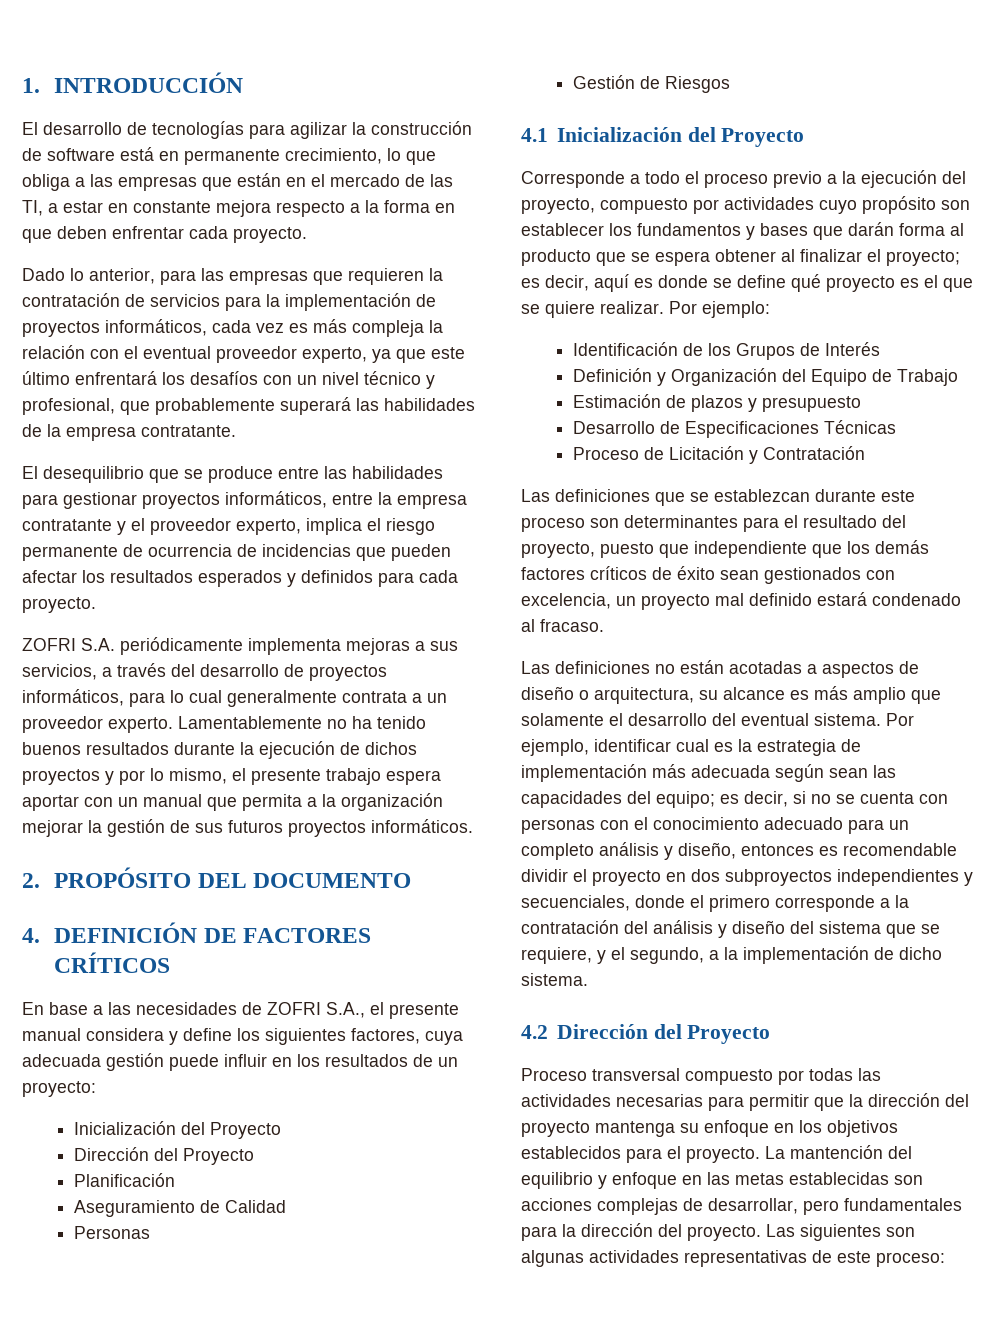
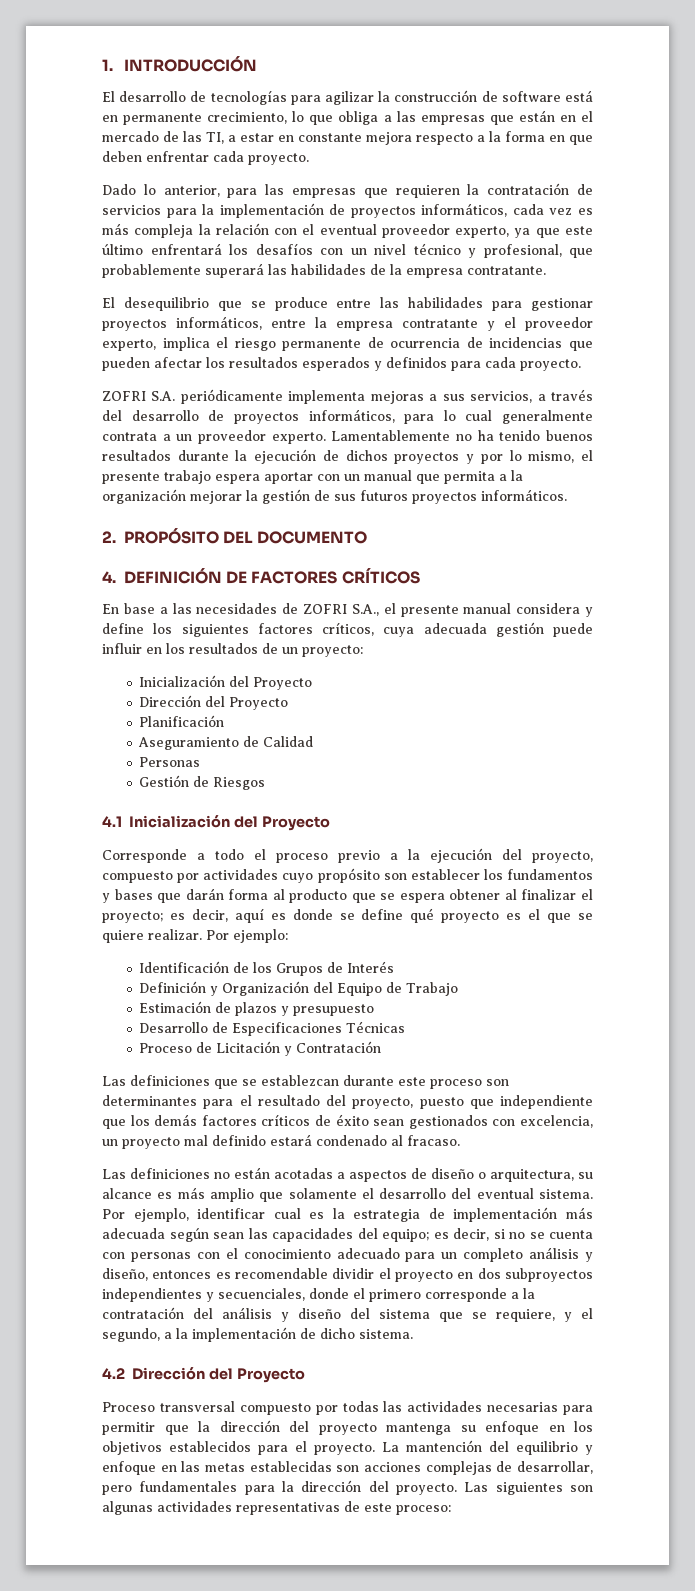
- En base a las necesidades de ZOFRI S.A., el presente manual considera y define los siguientes factores, cuya adecuada gestión puede influir en los resultados de un proyecto:
+ En base a las necesidades de ZOFRI S.A., el presente manual considera y define los siguientes factores críticos, cuya adecuada gestión puede influir en los resultados de un proyecto:

